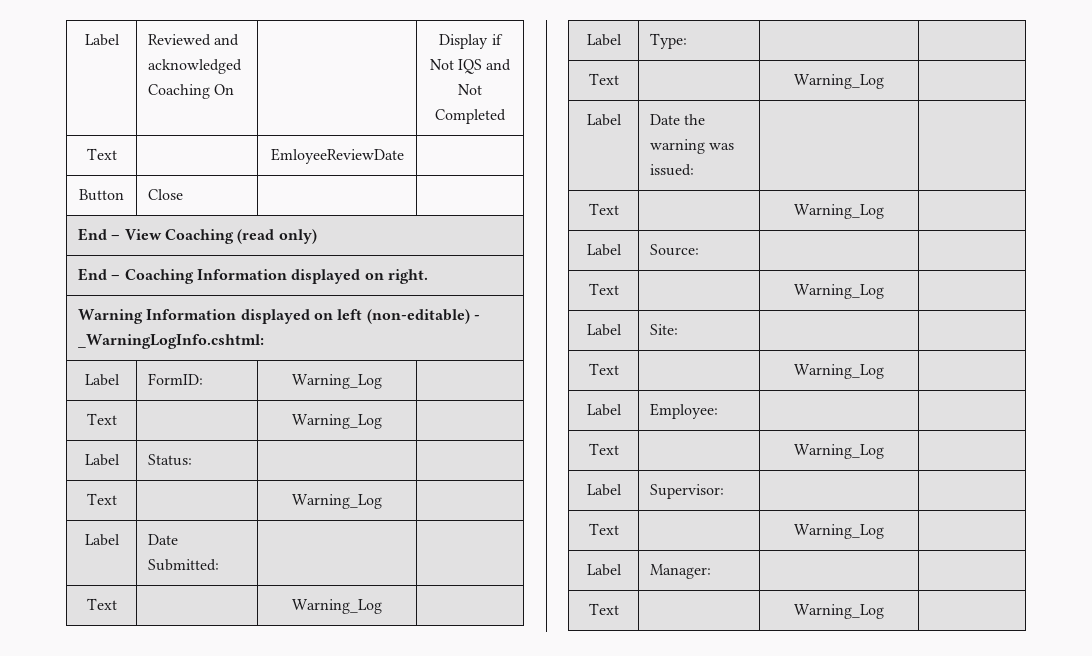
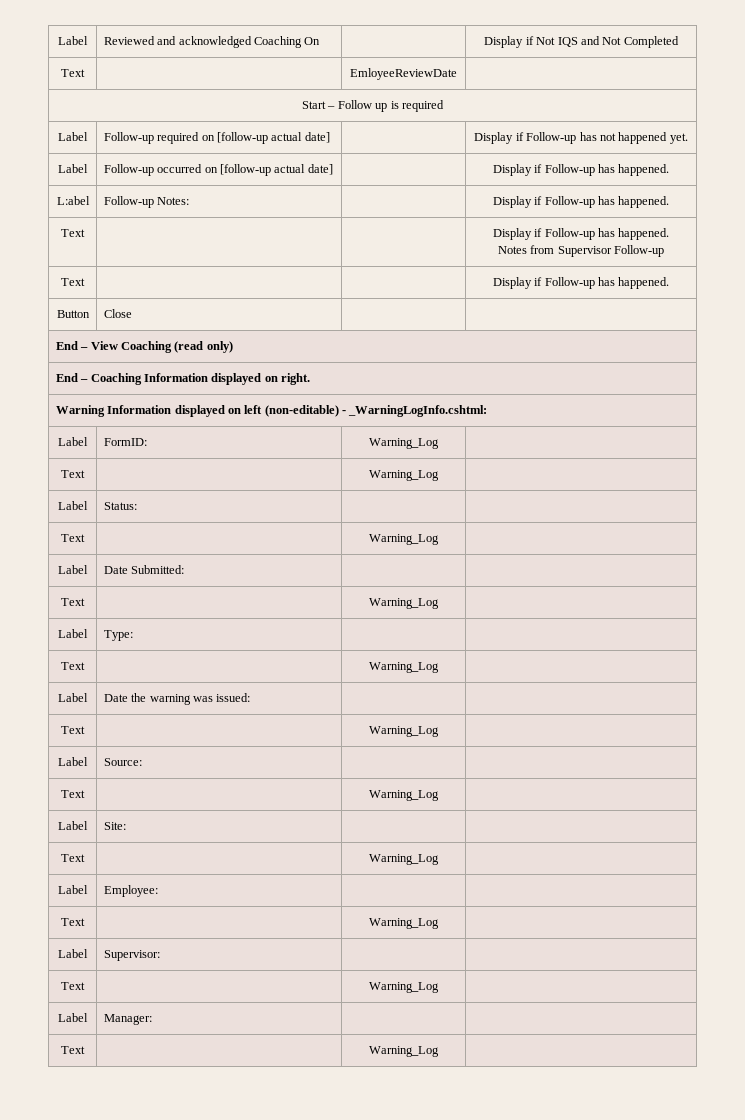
+ Start – Follow up is required
+ Label | Follow-up required on [follow-up actual date] | | Display if Follow-up has not happened yet.
+ Label | Follow-up occurred on [follow-up actual date] | | Display if Follow-up has happened.
+ L:abel | Follow-up Notes: | | Display if Follow-up has happened.
+ Text | | | Display if Follow-up has happened.
+ Notes from Supervisor Follow-up
+ Text | | | Display if Follow-up has happened.

